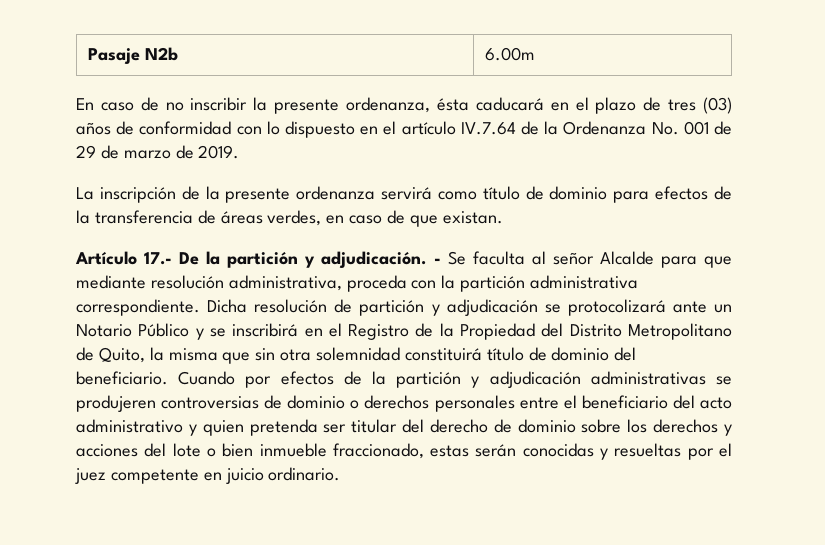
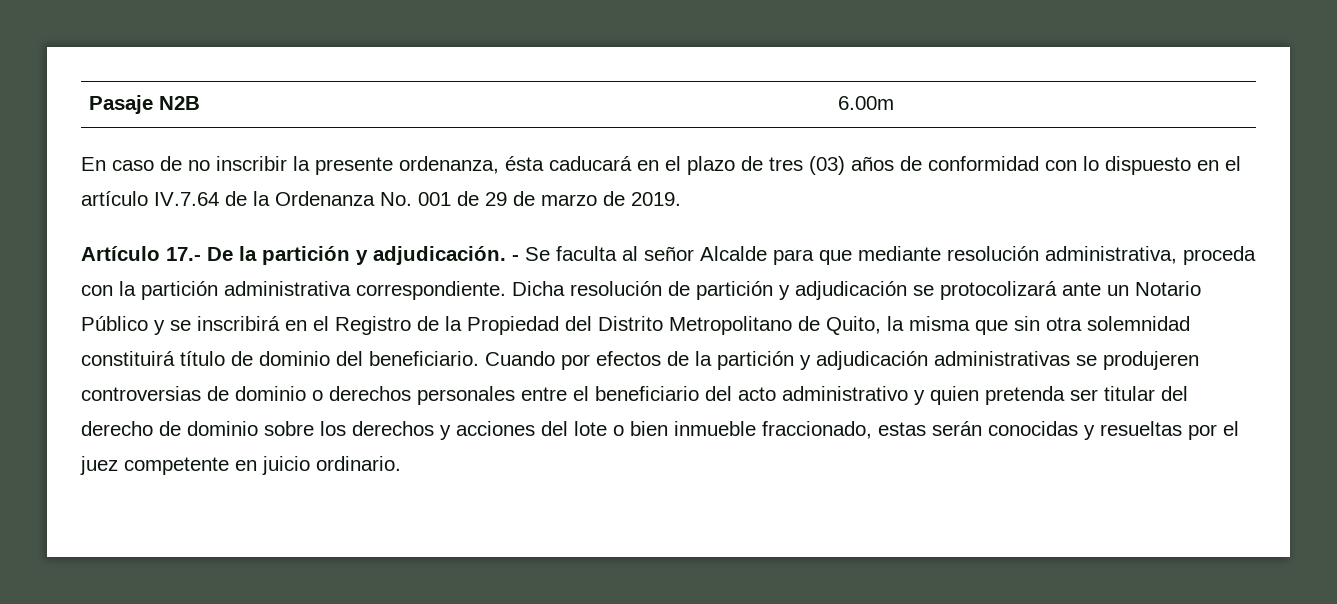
- Pasaje N2b | 6.00m
+ Pasaje N2B | 6.00m
- La inscripción de la presente ordenanza servirá como título de dominio para efectos de la transferencia de áreas verdes, en caso de que existan.

